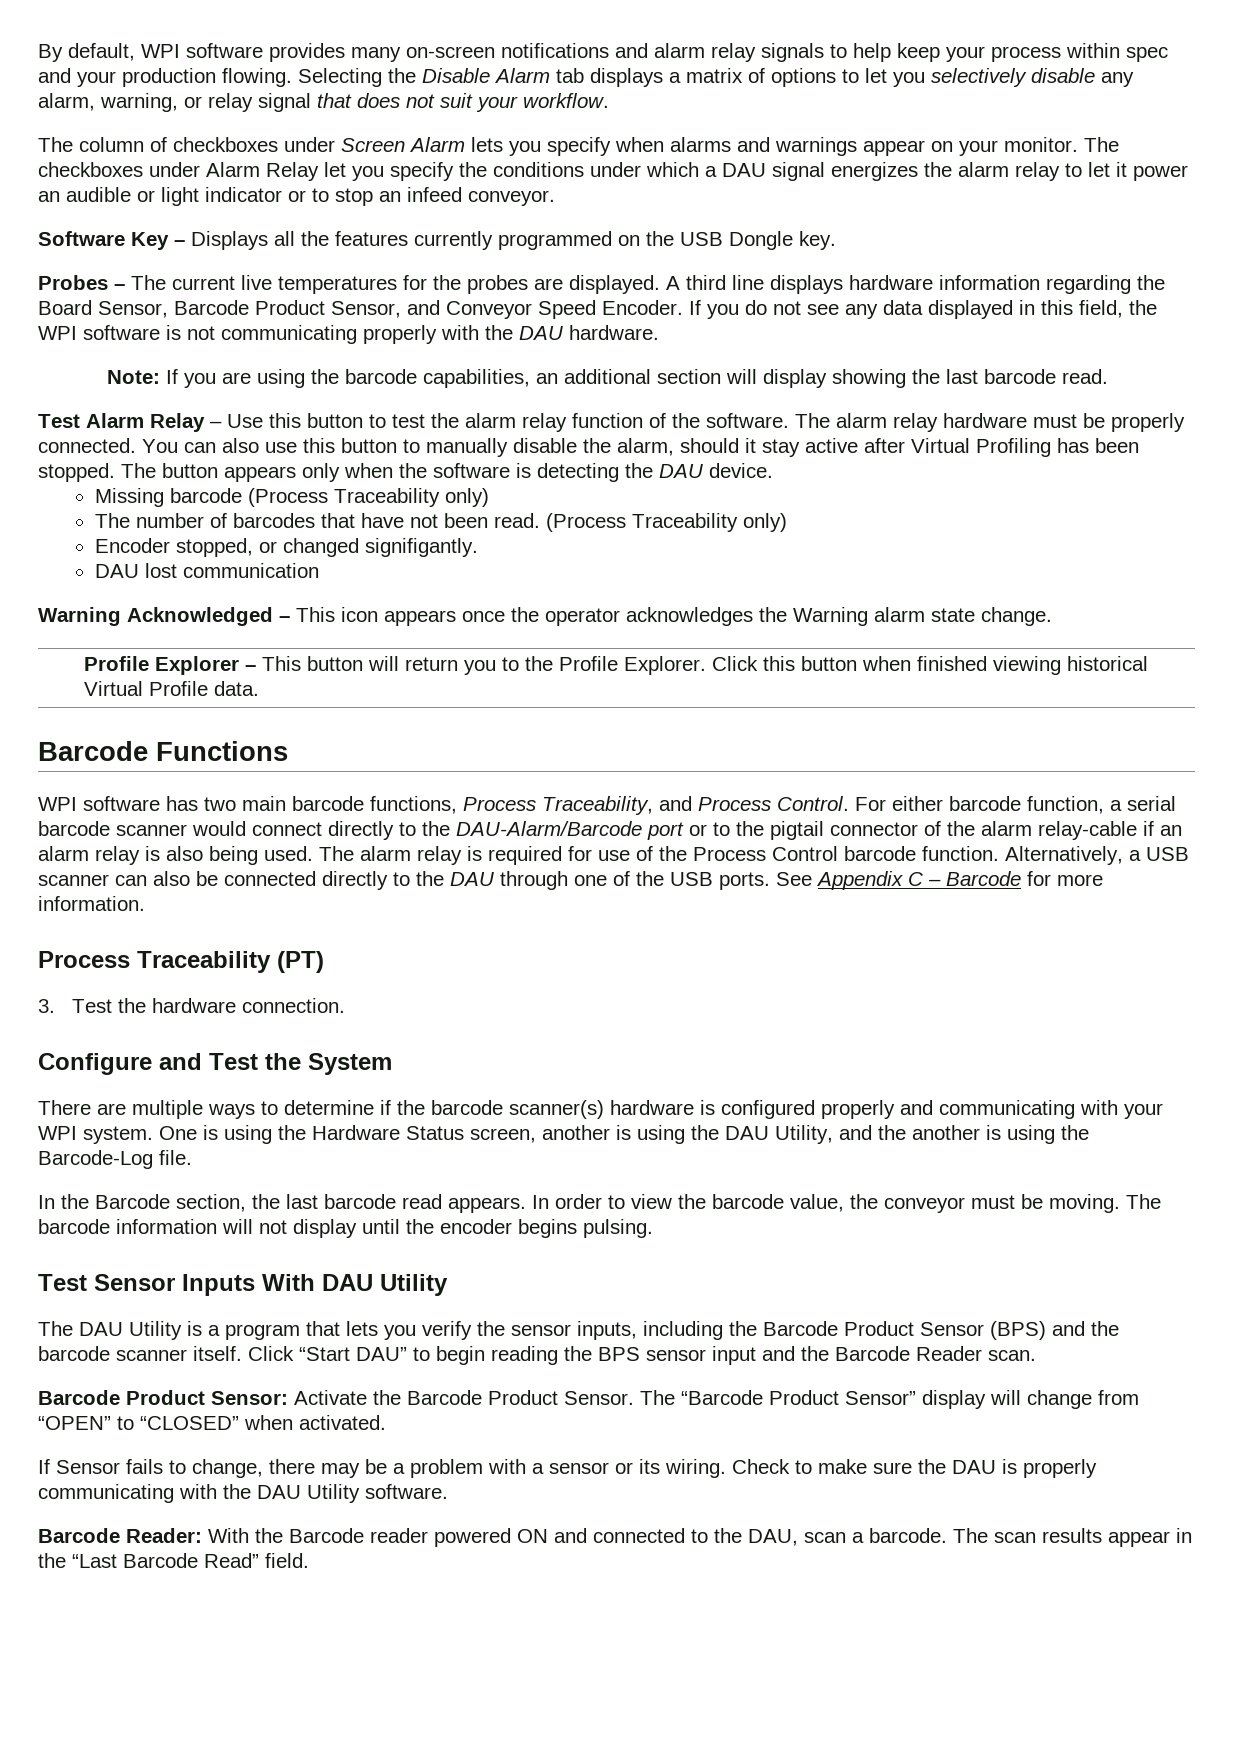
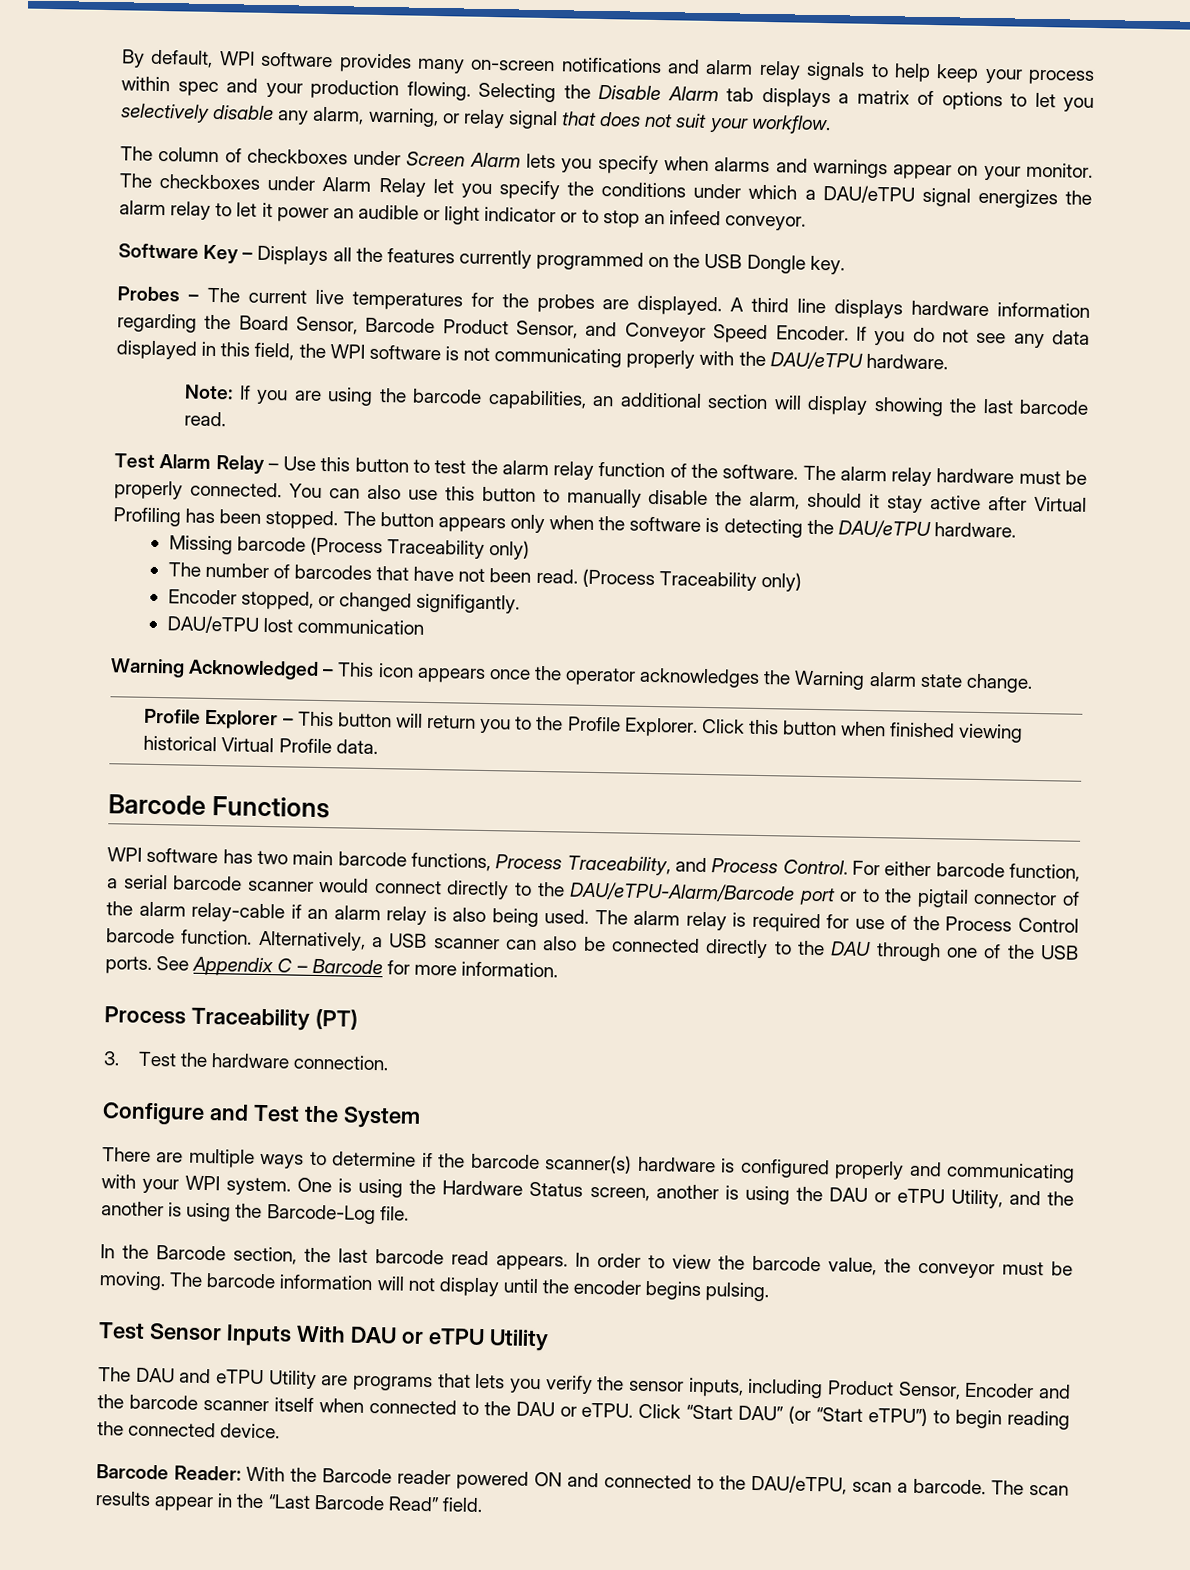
- The checkboxes under Alarm Relay let you specify the conditions under which a DAU signal energizes the alarm relay to let it power an audible or light indicator or to stop an infeed conveyor.
+ The checkboxes under Alarm Relay let you specify the conditions under which a DAU/eTPU signal energizes the alarm relay to let it power an audible or light indicator or to stop an infeed conveyor.
- If you do not see any data displayed in this field, the WPI software is not communicating properly with the DAU hardware.
+ If you do not see any data displayed in this field, the WPI software is not communicating properly with the DAU/eTPU hardware.
- The button appears only when the software is detecting the DAU device.
+ The button appears only when the software is detecting the DAU/eTPU hardware.
- DAU lost communication
+ DAU/eTPU lost communication
- For either barcode function, a serial barcode scanner would connect directly to the DAU-Alarm/Barcode port or to the pigtail connector of the alarm relay-cable if an alarm relay is also being used.
+ For either barcode function, a serial barcode scanner would connect directly to the DAU/eTPU-Alarm/Barcode port or to the pigtail connector of the alarm relay-cable if an alarm relay is also being used.
- One is using the Hardware Status screen, another is using the DAU Utility, and the another is using the Barcode-Log file.
+ One is using the Hardware Status screen, another is using the DAU or eTPU Utility, and the another is using the Barcode-Log file.
- Test Sensor Inputs With DAU Utility
+ Test Sensor Inputs With DAU or eTPU Utility
- The DAU Utility is a program that lets you verify the sensor inputs, including the Barcode Product Sensor (BPS) and the barcode scanner itself. Click “Start DAU” to begin reading the BPS sensor input and the Barcode Reader scan.
- Barcode Product Sensor: Activate the Barcode Product Sensor. The “Barcode Product Sensor” display will change from “OPEN” to “CLOSED” when activated.
- If Sensor fails to change, there may be a problem with a sensor or its wiring. Check to make sure the DAU is properly communicating with the DAU Utility software.
+ The DAU and eTPU Utility are programs that lets you verify the sensor inputs, including Product Sensor, Encoder and the barcode scanner itself when connected to the DAU or eTPU. Click “Start DAU” (or “Start eTPU”) to begin reading the connected device.
- Barcode Reader: With the Barcode reader powered ON and connected to the DAU, scan a barcode.
+ Barcode Reader: With the Barcode reader powered ON and connected to the DAU/eTPU, scan a barcode.

